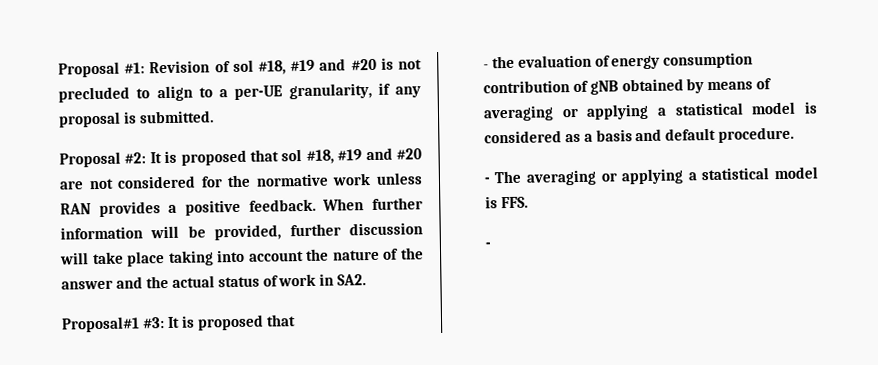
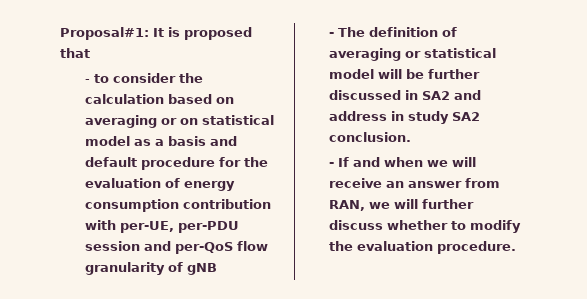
- Proposal #1: Revision of sol #18, #19 and #20 is not precluded to align to a per-UE granularity, if any proposal is submitted.
- Proposal #2: It is proposed that sol #18, #19 and #20 are not considered for the normative work unless RAN provides a positive feedback. When further information will be provided, further discussion will take place taking into account the nature of the answer and the actual status of work in SA2.
- Proposal#1 #3: It is proposed that
+ Proposal#1: It is proposed that
- - the evaluation of energy consumption contribution of gNB obtained by means of averaging or applying a statistical model is considered as a basis and default procedure.
- - The averaging or applying a statistical model is FFS.
- -
+ - to consider the calculation based on averaging or on statistical model as a basis and default procedure for the evaluation of energy consumption contribution with per-UE, per-PDU session and per-QoS flow granularity of gNB
+ - The definition of averaging or statistical model will be further discussed in SA2 and address in study SA2 conclusion.
+ - If and when we will receive an answer from RAN, we will further discuss whether to modify the evaluation procedure.

